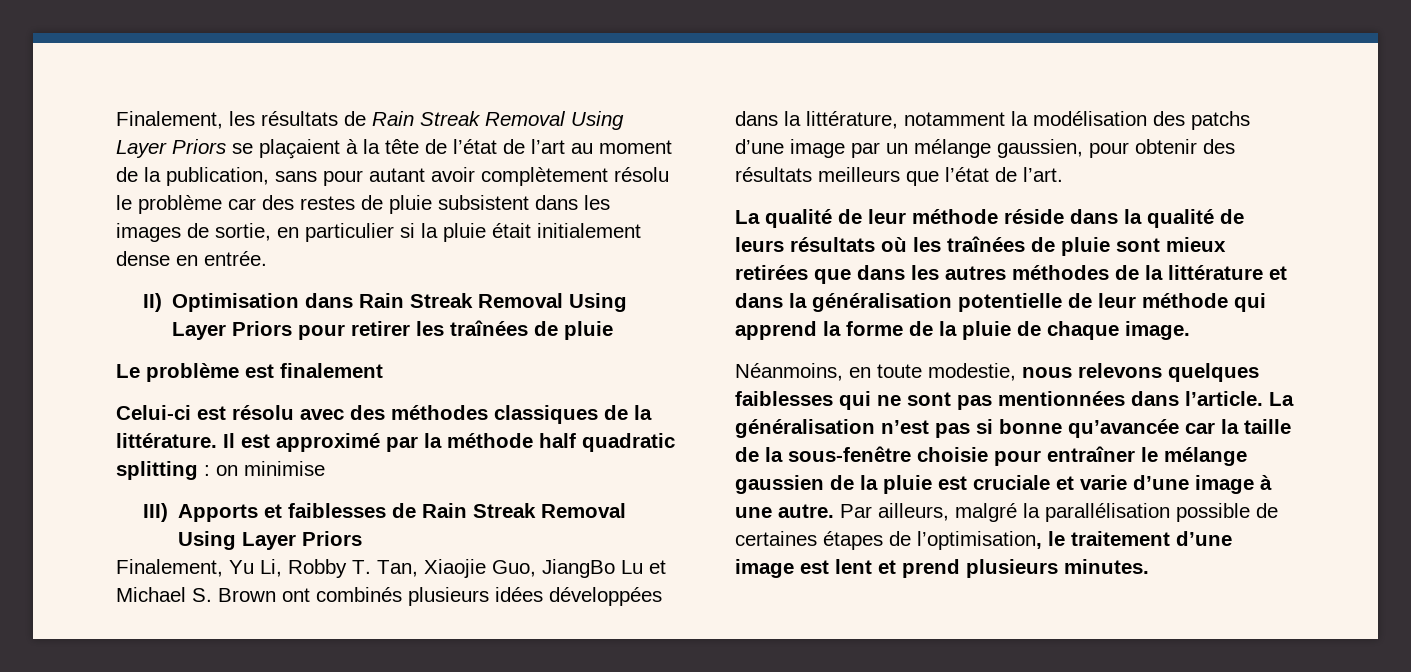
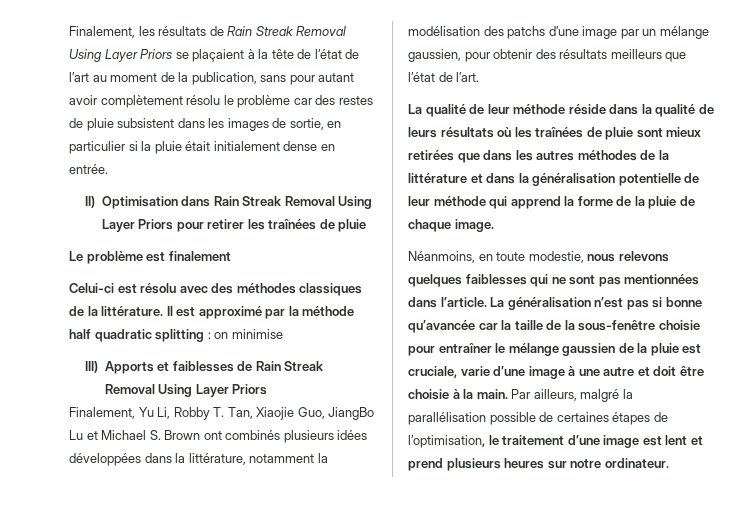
- La généralisation n’est pas si bonne qu’avancée car la taille de la sous-fenêtre choisie pour entraîner le mélange gaussien de la pluie est cruciale et varie d’une image à une autre.
+ La généralisation n’est pas si bonne qu’avancée car la taille de la sous-fenêtre choisie pour entraîner le mélange gaussien de la pluie est cruciale, varie d’une image à une autre et doit être choisie à la main.
- Par ailleurs, malgré la parallélisation possible de certaines étapes de l’optimisation, le traitement d’une image est lent et prend plusieurs minutes.
+ Par ailleurs, malgré la parallélisation possible de certaines étapes de l’optimisation, le traitement d’une image est lent et prend plusieurs heures sur notre ordinateur.

